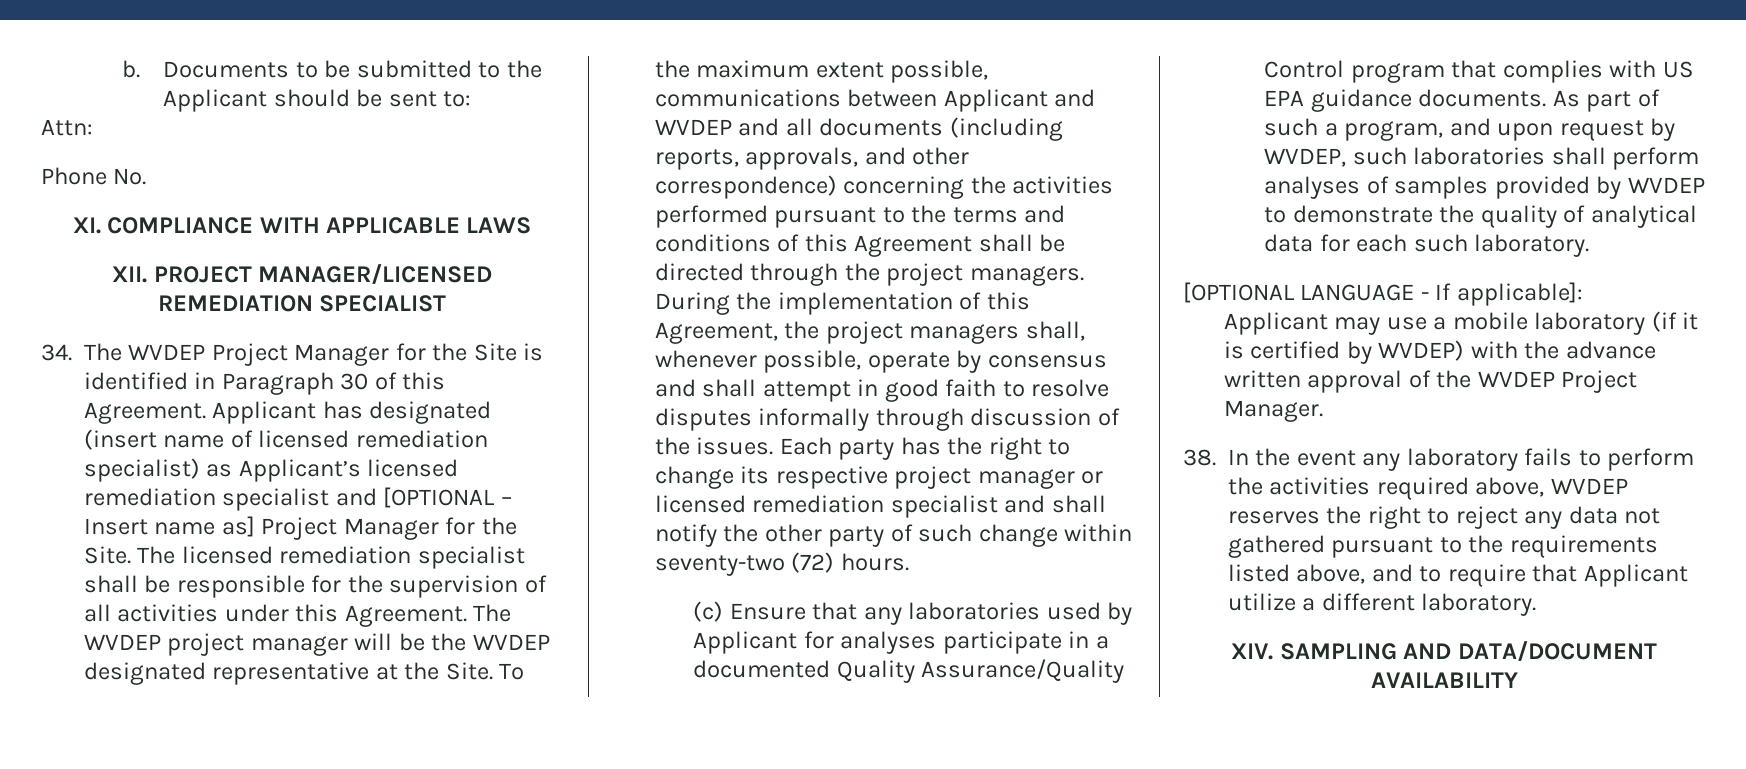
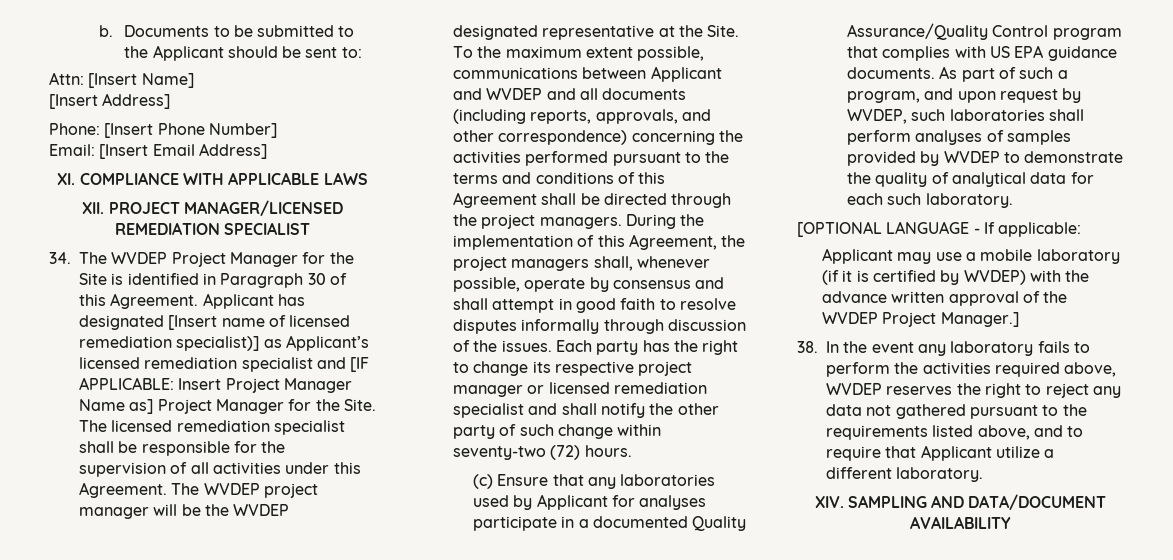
- Attn:
- Phone No.
+ Attn: [Insert Name]
+ [Insert Address]
+ Phone: [Insert Phone Number]
+ Email: [Insert Email Address]
- Applicant has designated (insert name of licensed remediation specialist) as Applicant’s licensed remediation specialist and [OPTIONAL – Insert name as] Project Manager for the Site.
+ Applicant has designated [Insert name of licensed remediation specialist)] as Applicant’s licensed remediation specialist and [IF APPLICABLE: Insert Project Manager Name as] Project Manager for the Site.
- [OPTIONAL LANGUAGE - If applicable]:
+ [OPTIONAL LANGUAGE - If applicable:
- Applicant may use a mobile laboratory (if it is certified by WVDEP) with the advance written approval of the WVDEP Project Manager.
+ Applicant may use a mobile laboratory (if it is certified by WVDEP) with the advance written approval of the WVDEP Project Manager.]

